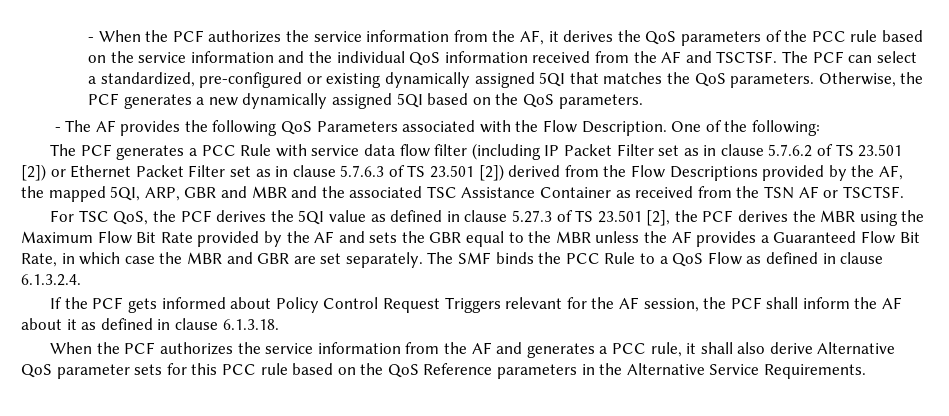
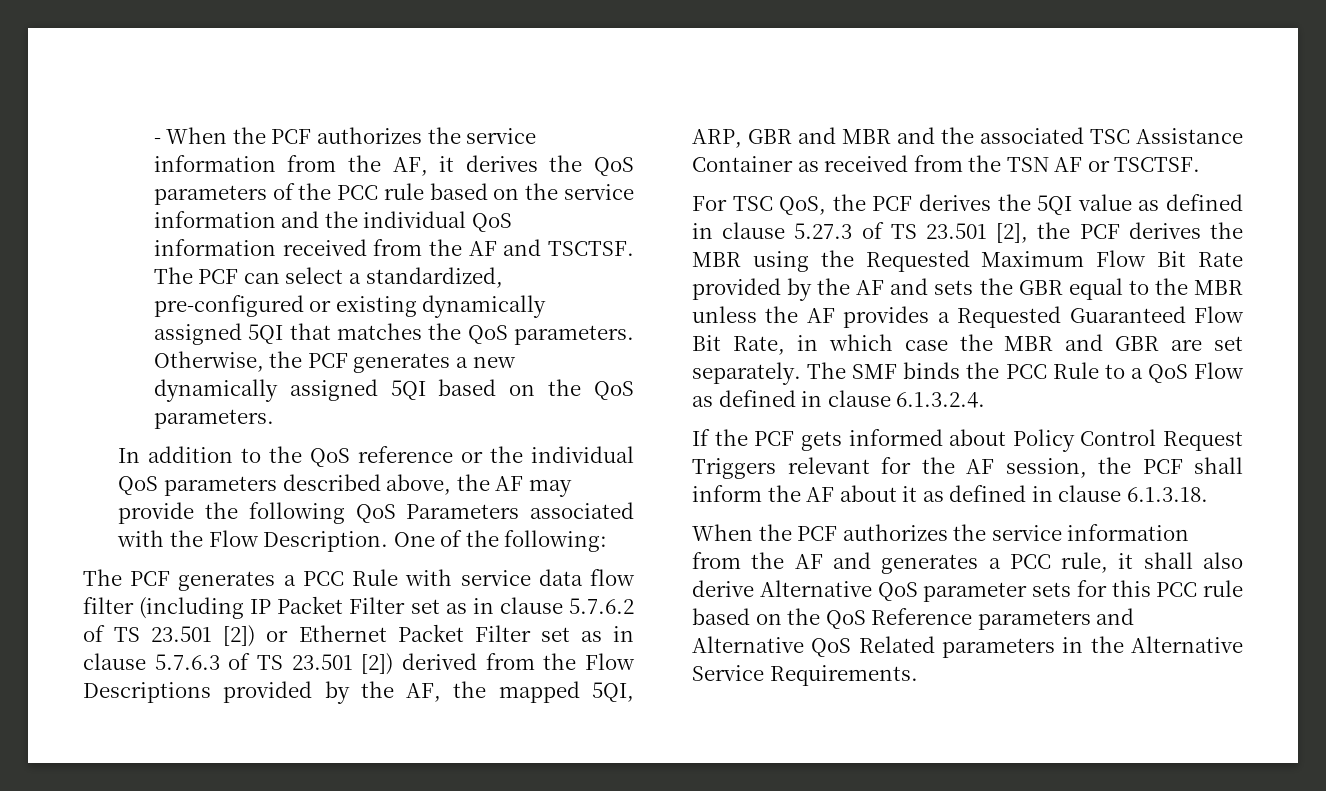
- - The AF provides the following QoS Parameters associated with the Flow Description.
+ In addition to the QoS reference or the individual QoS parameters described above, the AF may provide the following QoS Parameters associated with the Flow Description.
- For TSC QoS, the PCF derives the 5QI value as defined in clause 5.27.3 of TS 23.501 [2], the PCF derives the MBR using the Maximum Flow Bit Rate provided by the AF and sets the GBR equal to the MBR unless the AF provides a Guaranteed Flow Bit Rate, in which case the MBR and GBR are set separately.
+ For TSC QoS, the PCF derives the 5QI value as defined in clause 5.27.3 of TS 23.501 [2], the PCF derives the MBR using the Requested Maximum Flow Bit Rate provided by the AF and sets the GBR equal to the MBR unless the AF provides a Requested Guaranteed Flow Bit Rate, in which case the MBR and GBR are set separately.
- When the PCF authorizes the service information from the AF and generates a PCC rule, it shall also derive Alternative QoS parameter sets for this PCC rule based on the QoS Reference parameters in the Alternative Service Requirements.
+ When the PCF authorizes the service information from the AF and generates a PCC rule, it shall also derive Alternative QoS parameter sets for this PCC rule based on the QoS Reference parameters and Alternative QoS Related parameters in the Alternative Service Requirements.

